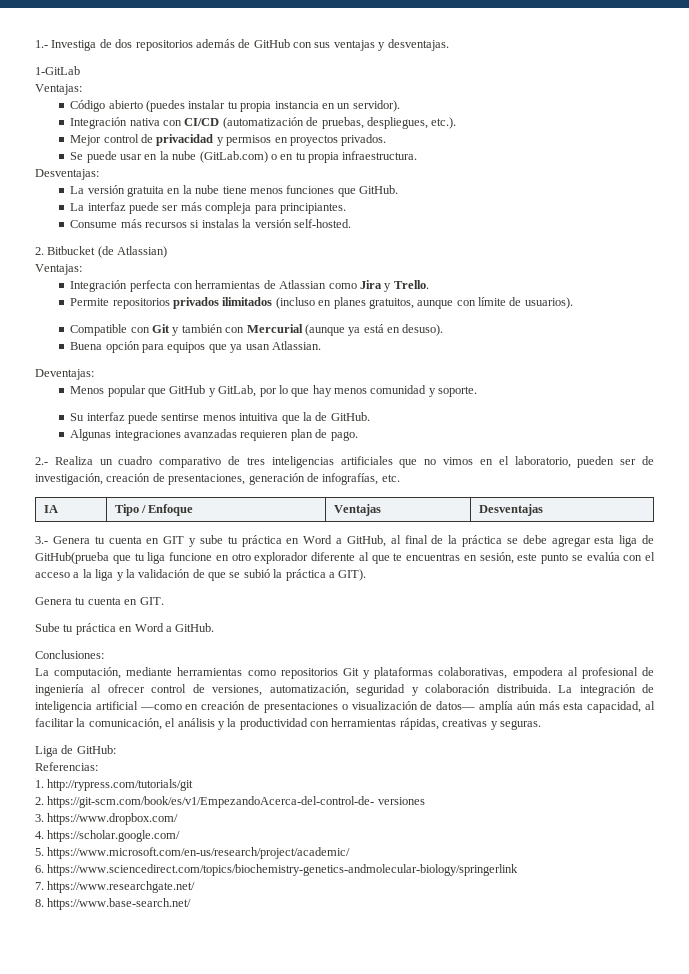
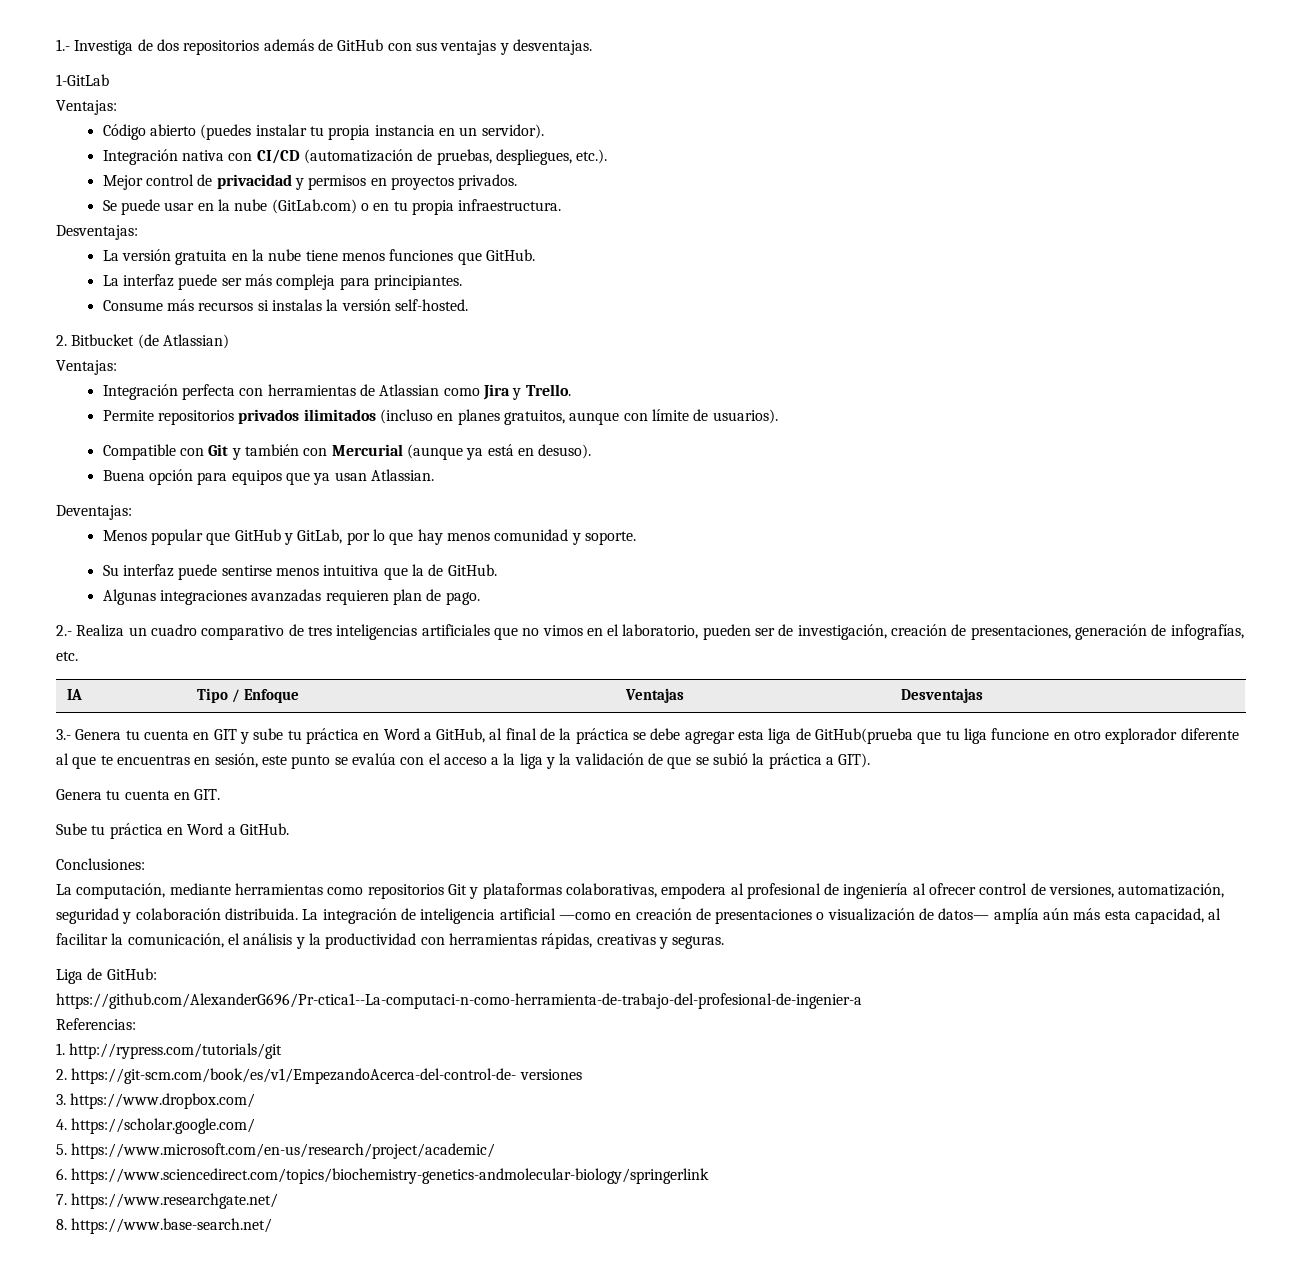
+ https://github.com/AlexanderG696/Pr-ctica1--La-computaci-n-como-herramienta-de-trabajo-del-profesional-de-ingenier-a

